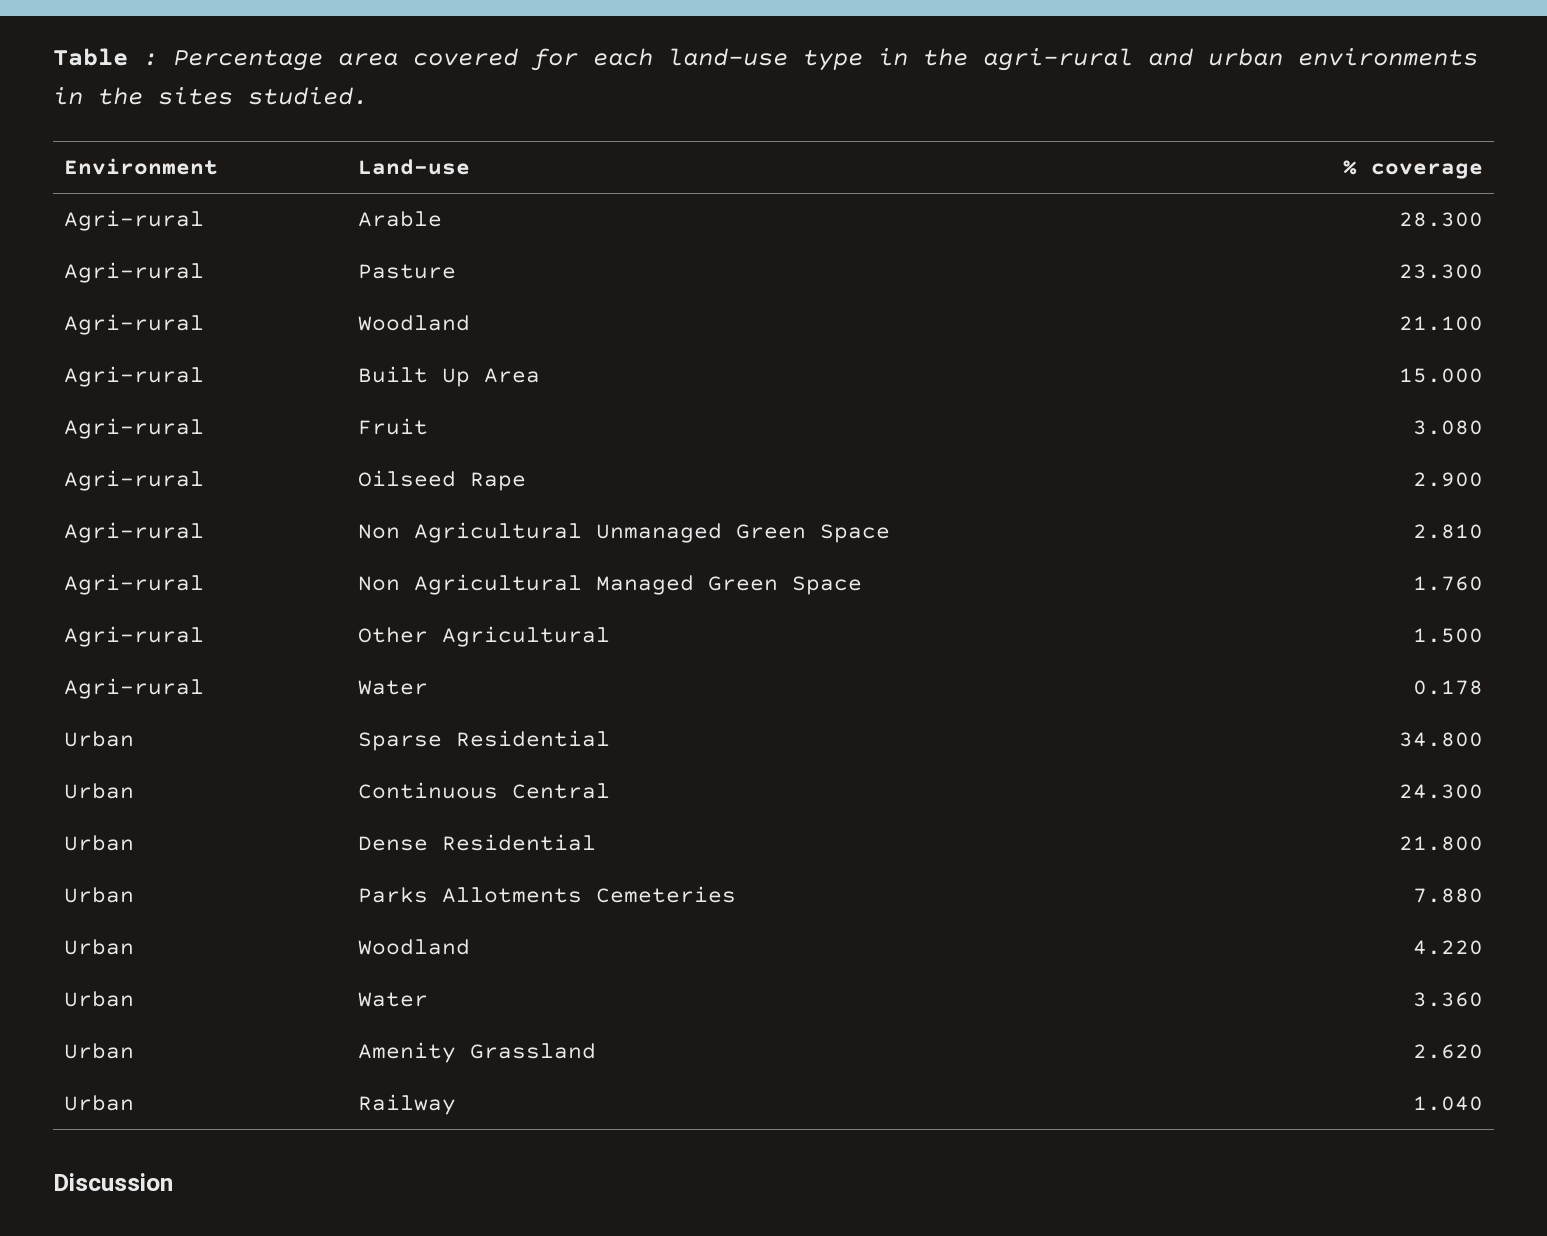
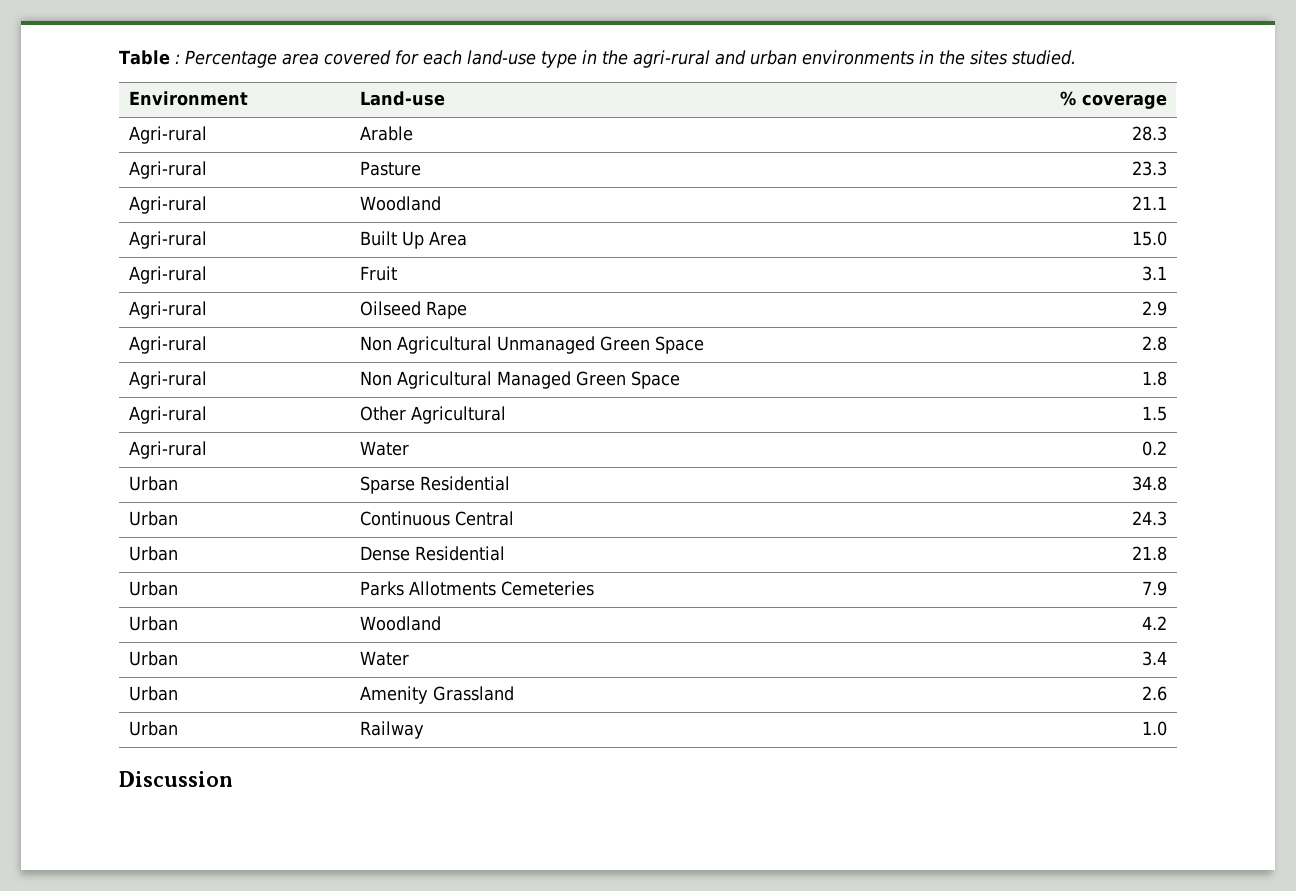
- Agri-rural | Arable | 28.300
+ Agri-rural | Arable | 28.3
- Agri-rural | Pasture | 23.300
+ Agri-rural | Pasture | 23.3
- Agri-rural | Woodland | 21.100
+ Agri-rural | Woodland | 21.1
- Agri-rural | Built Up Area | 15.000
+ Agri-rural | Built Up Area | 15.0
- Agri-rural | Fruit | 3.080
+ Agri-rural | Fruit | 3.1
- Agri-rural | Oilseed Rape | 2.900
+ Agri-rural | Oilseed Rape | 2.9
- Agri-rural | Non Agricultural Unmanaged Green Space | 2.810
+ Agri-rural | Non Agricultural Unmanaged Green Space | 2.8
- Agri-rural | Non Agricultural Managed Green Space | 1.760
+ Agri-rural | Non Agricultural Managed Green Space | 1.8
- Agri-rural | Other Agricultural | 1.500
+ Agri-rural | Other Agricultural | 1.5
- Agri-rural | Water | 0.178
+ Agri-rural | Water | 0.2
- Urban | Sparse Residential | 34.800
+ Urban | Sparse Residential | 34.8
- Urban | Continuous Central | 24.300
+ Urban | Continuous Central | 24.3
- Urban | Dense Residential | 21.800
+ Urban | Dense Residential | 21.8
- Urban | Parks Allotments Cemeteries | 7.880
+ Urban | Parks Allotments Cemeteries | 7.9
- Urban | Woodland | 4.220
+ Urban | Woodland | 4.2
- Urban | Water | 3.360
+ Urban | Water | 3.4
- Urban | Amenity Grassland | 2.620
+ Urban | Amenity Grassland | 2.6
- Urban | Railway | 1.040
+ Urban | Railway | 1.0

